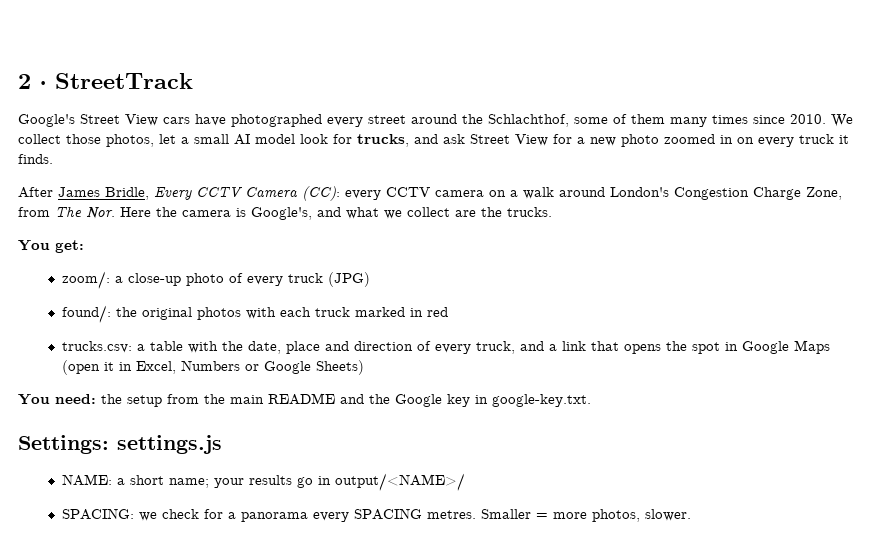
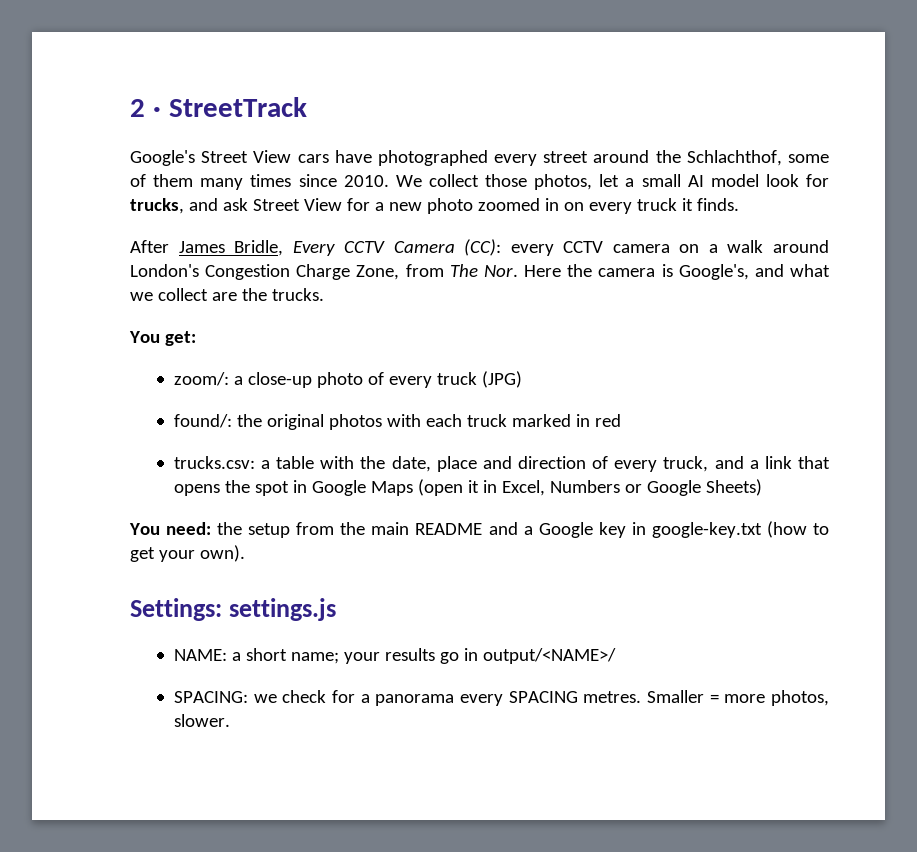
- You need: the setup from the main README and the Google key in google-key.txt.
+ You need: the setup from the main README and a Google key in google-key.txt (how to get your own).

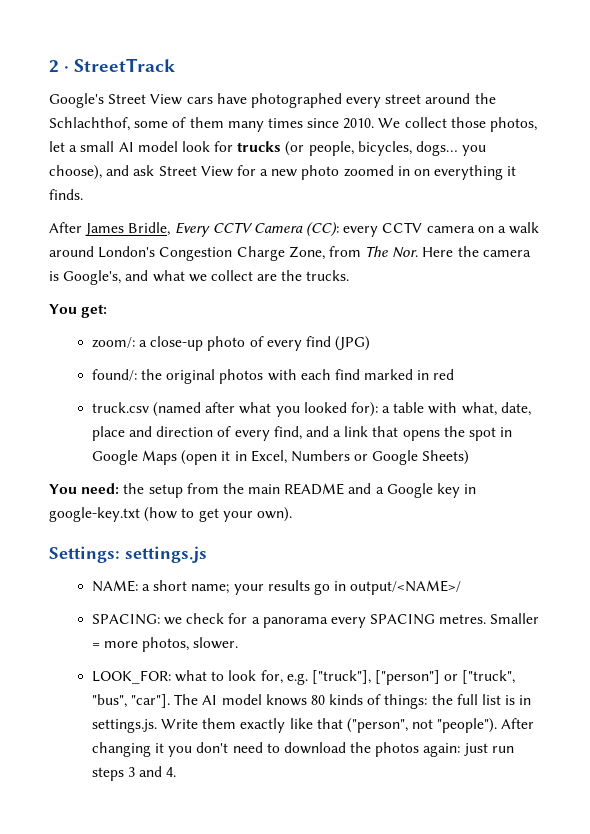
- We collect those photos, let a small AI model look for trucks, and ask Street View for a new photo zoomed in on every truck it finds.
+ We collect those photos, let a small AI model look for trucks (or people, bicycles, dogs… you choose), and ask Street View for a new photo zoomed in on everything it finds.
- zoom/: a close-up photo of every truck (JPG)
+ zoom/: a close-up photo of every find (JPG)
- found/: the original photos with each truck marked in red
+ found/: the original photos with each find marked in red
- trucks.csv: a table with the date, place and direction of every truck, and a link that opens the spot in Google Maps (open it in Excel, Numbers or Google Sheets)
+ truck.csv (named after what you looked for): a table with what, date, place and direction of every find, and a link that opens the spot in Google Maps (open it in Excel, Numbers or Google Sheets)
+ LOOK_FOR: what to look for, e.g. ["truck"], ["person"] or ["truck", "bus", "car"]. The AI model knows 80 kinds of things: the full list is in settings.js. Write them exactly like that ("person", not "people"). After changing it you don't need to download the photos again: just run steps 3 and 4.

